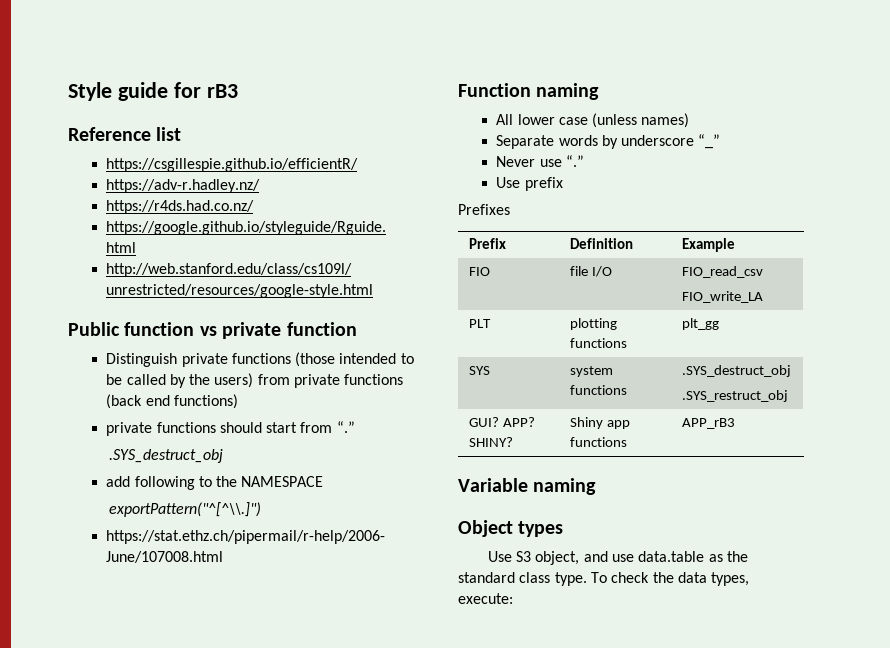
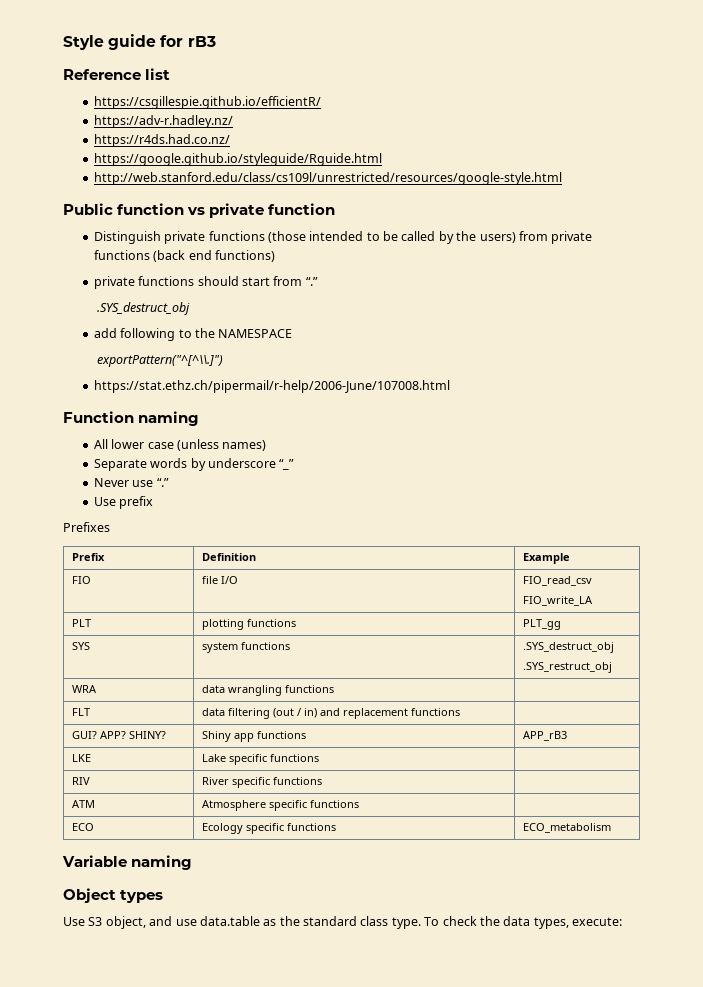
- PLT | plotting functions | plt_gg
+ PLT | plotting functions | PLT_gg
+ WRA | data wrangling functions |
+ FLT | data filtering (out / in) and replacement functions |
+ LKE | Lake specific functions |
+ RIV | River specific functions |
+ ATM | Atmosphere specific functions |
+ ECO | Ecology specific functions | ECO_metabolism

